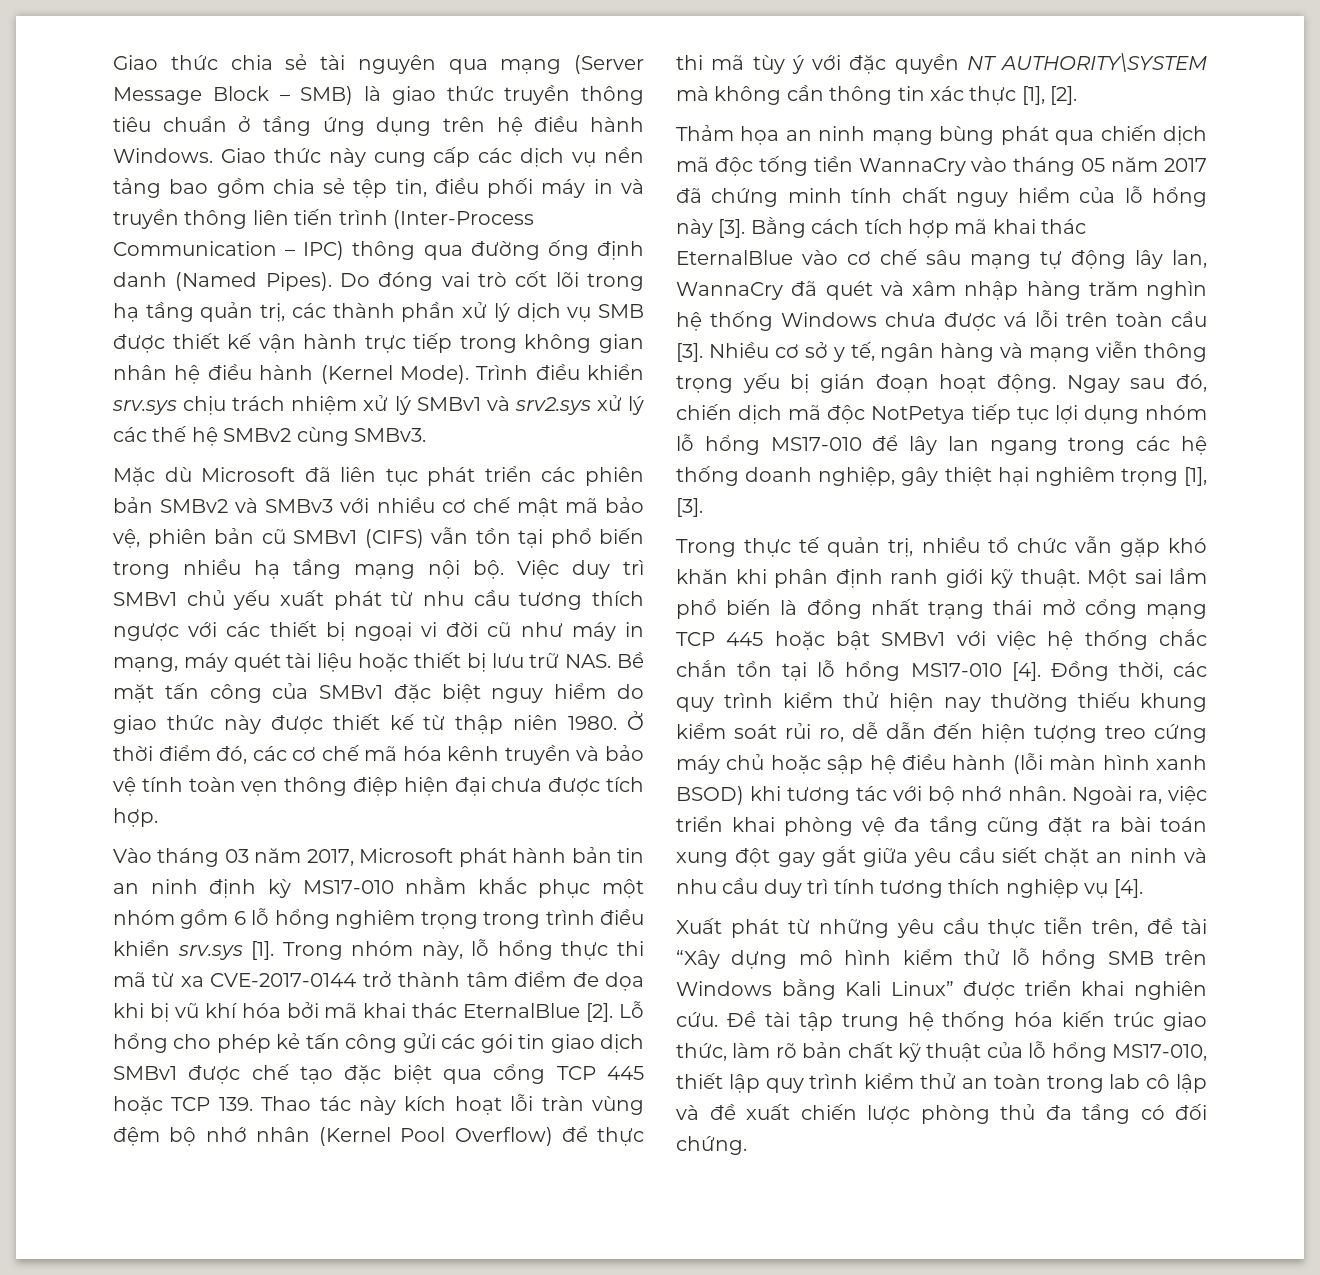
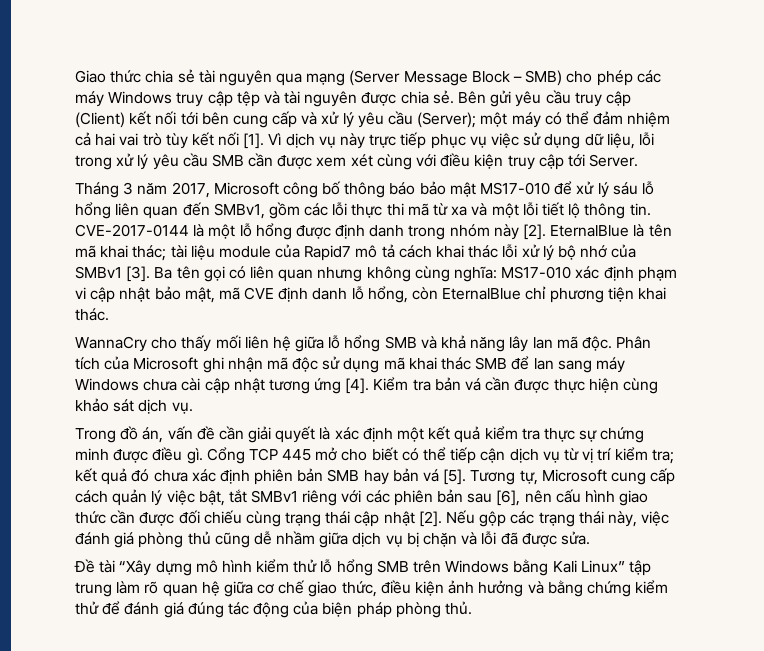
- Giao thức chia sẻ tài nguyên qua mạng (Server Message Block – SMB) là giao thức truyền thông tiêu chuẩn ở tầng ứng dụng trên hệ điều hành Windows. Giao thức này cung cấp các dịch vụ nền tảng bao gồm chia sẻ tệp tin, điều phối máy in và truyền thông liên tiến trình (Inter-Process Communication – IPC) thông qua đường ống định danh (Named Pipes). Do đóng vai trò cốt lõi trong hạ tầng quản trị, các thành phần xử lý dịch vụ SMB được thiết kế vận hành trực tiếp trong không gian nhân hệ điều hành (Kernel Mode). Trình điều khiển srv.sys chịu trách nhiệm xử lý SMBv1 và srv2.sys xử lý các thế hệ SMBv2 cùng SMBv3.
- Mặc dù Microsoft đã liên tục phát triển các phiên bản SMBv2 và SMBv3 với nhiều cơ chế mật mã bảo vệ, phiên bản cũ SMBv1 (CIFS) vẫn tồn tại phổ biến trong nhiều hạ tầng mạng nội bộ. Việc duy trì SMBv1 chủ yếu xuất phát từ nhu cầu tương thích ngược với các thiết bị ngoại vi đời cũ như máy in mạng, máy quét tài liệu hoặc thiết bị lưu trữ NAS. Bề mặt tấn công của SMBv1 đặc biệt nguy hiểm do giao thức này được thiết kế từ thập niên 1980. Ở thời điểm đó, các cơ chế mã hóa kênh truyền và bảo vệ tính toàn vẹn thông điệp hiện đại chưa được tích hợp.
- Vào tháng 03 năm 2017, Microsoft phát hành bản tin an ninh định kỳ MS17-010 nhằm khắc phục một nhóm gồm 6 lỗ hổng nghiêm trọng trong trình điều khiển srv.sys [1]. Trong nhóm này, lỗ hổng thực thi mã từ xa CVE-2017-0144 trở thành tâm điểm đe dọa khi bị vũ khí hóa bởi mã khai thác EternalBlue [2]. Lỗ hổng cho phép kẻ tấn công gửi các gói tin giao dịch SMBv1 được chế tạo đặc biệt qua cổng TCP 445 hoặc TCP 139. Thao tác này kích hoạt lỗi tràn vùng đệm bộ nhớ nhân (Kernel Pool Overflow) để thực thi mã tùy ý với đặc quyền NT AUTHORITY\SYSTEM mà không cần thông tin xác thực [1], [2].
- Thảm họa an ninh mạng bùng phát qua chiến dịch mã độc tống tiền WannaCry vào tháng 05 năm 2017 đã chứng minh tính chất nguy hiểm của lỗ hổng này [3]. Bằng cách tích hợp mã khai thác EternalBlue vào cơ chế sâu mạng tự động lây lan, WannaCry đã quét và xâm nhập hàng trăm nghìn hệ thống Windows chưa được vá lỗi trên toàn cầu [3]. Nhiều cơ sở y tế, ngân hàng và mạng viễn thông trọng yếu bị gián đoạn hoạt động. Ngay sau đó, chiến dịch mã độc NotPetya tiếp tục lợi dụng nhóm lỗ hổng MS17-010 để lây lan ngang trong các hệ thống doanh nghiệp, gây thiệt hại nghiêm trọng [1], [3].
- Trong thực tế quản trị, nhiều tổ chức vẫn gặp khó khăn khi phân định ranh giới kỹ thuật. Một sai lầm phổ biến là đồng nhất trạng thái mở cổng mạng TCP 445 hoặc bật SMBv1 với việc hệ thống chắc chắn tồn tại lỗ hổng MS17-010 [4]. Đồng thời, các quy trình kiểm thử hiện nay thường thiếu khung kiểm soát rủi ro, dễ dẫn đến hiện tượng treo cứng máy chủ hoặc sập hệ điều hành (lỗi màn hình xanh BSOD) khi tương tác với bộ nhớ nhân. Ngoài ra, việc triển khai phòng vệ đa tầng cũng đặt ra bài toán xung đột gay gắt giữa yêu cầu siết chặt an ninh và nhu cầu duy trì tính tương thích nghiệp vụ [4].
- Xuất phát từ những yêu cầu thực tiễn trên, đề tài “Xây dựng mô hình kiểm thử lỗ hổng SMB trên Windows bằng Kali Linux” được triển khai nghiên cứu. Đề tài tập trung hệ thống hóa kiến trúc giao thức, làm rõ bản chất kỹ thuật của lỗ hổng MS17-010, thiết lập quy trình kiểm thử an toàn trong lab cô lập và đề xuất chiến lược phòng thủ đa tầng có đối chứng.
+ Giao thức chia sẻ tài nguyên qua mạng (Server Message Block – SMB) cho phép các máy Windows truy cập tệp và tài nguyên được chia sẻ. Bên gửi yêu cầu truy cập (Client) kết nối tới bên cung cấp và xử lý yêu cầu (Server); một máy có thể đảm nhiệm cả hai vai trò tùy kết nối [1]. Vì dịch vụ này trực tiếp phục vụ việc sử dụng dữ liệu, lỗi trong xử lý yêu cầu SMB cần được xem xét cùng với điều kiện truy cập tới Server.
+ Tháng 3 năm 2017, Microsoft công bố thông báo bảo mật MS17-010 để xử lý sáu lỗ hổng liên quan đến SMBv1, gồm các lỗi thực thi mã từ xa và một lỗi tiết lộ thông tin. CVE-2017-0144 là một lỗ hổng được định danh trong nhóm này [2]. EternalBlue là tên mã khai thác; tài liệu module của Rapid7 mô tả cách khai thác lỗi xử lý bộ nhớ của SMBv1 [3]. Ba tên gọi có liên quan nhưng không cùng nghĩa: MS17-010 xác định phạm vi cập nhật bảo mật, mã CVE định danh lỗ hổng, còn EternalBlue chỉ phương tiện khai thác.
+ WannaCry cho thấy mối liên hệ giữa lỗ hổng SMB và khả năng lây lan mã độc. Phân tích của Microsoft ghi nhận mã độc sử dụng mã khai thác SMB để lan sang máy Windows chưa cài cập nhật tương ứng [4]. Kiểm tra bản vá cần được thực hiện cùng khảo sát dịch vụ.
+ Trong đồ án, vấn đề cần giải quyết là xác định một kết quả kiểm tra thực sự chứng minh được điều gì. Cổng TCP 445 mở cho biết có thể tiếp cận dịch vụ từ vị trí kiểm tra; kết quả đó chưa xác định phiên bản SMB hay bản vá [5]. Tương tự, Microsoft cung cấp cách quản lý việc bật, tắt SMBv1 riêng với các phiên bản sau [6], nên cấu hình giao thức cần được đối chiếu cùng trạng thái cập nhật [2]. Nếu gộp các trạng thái này, việc đánh giá phòng thủ cũng dễ nhầm giữa dịch vụ bị chặn và lỗi đã được sửa.
+ Đề tài “Xây dựng mô hình kiểm thử lỗ hổng SMB trên Windows bằng Kali Linux” tập trung làm rõ quan hệ giữa cơ chế giao thức, điều kiện ảnh hưởng và bằng chứng kiểm thử để đánh giá đúng tác động của biện pháp phòng thủ.

